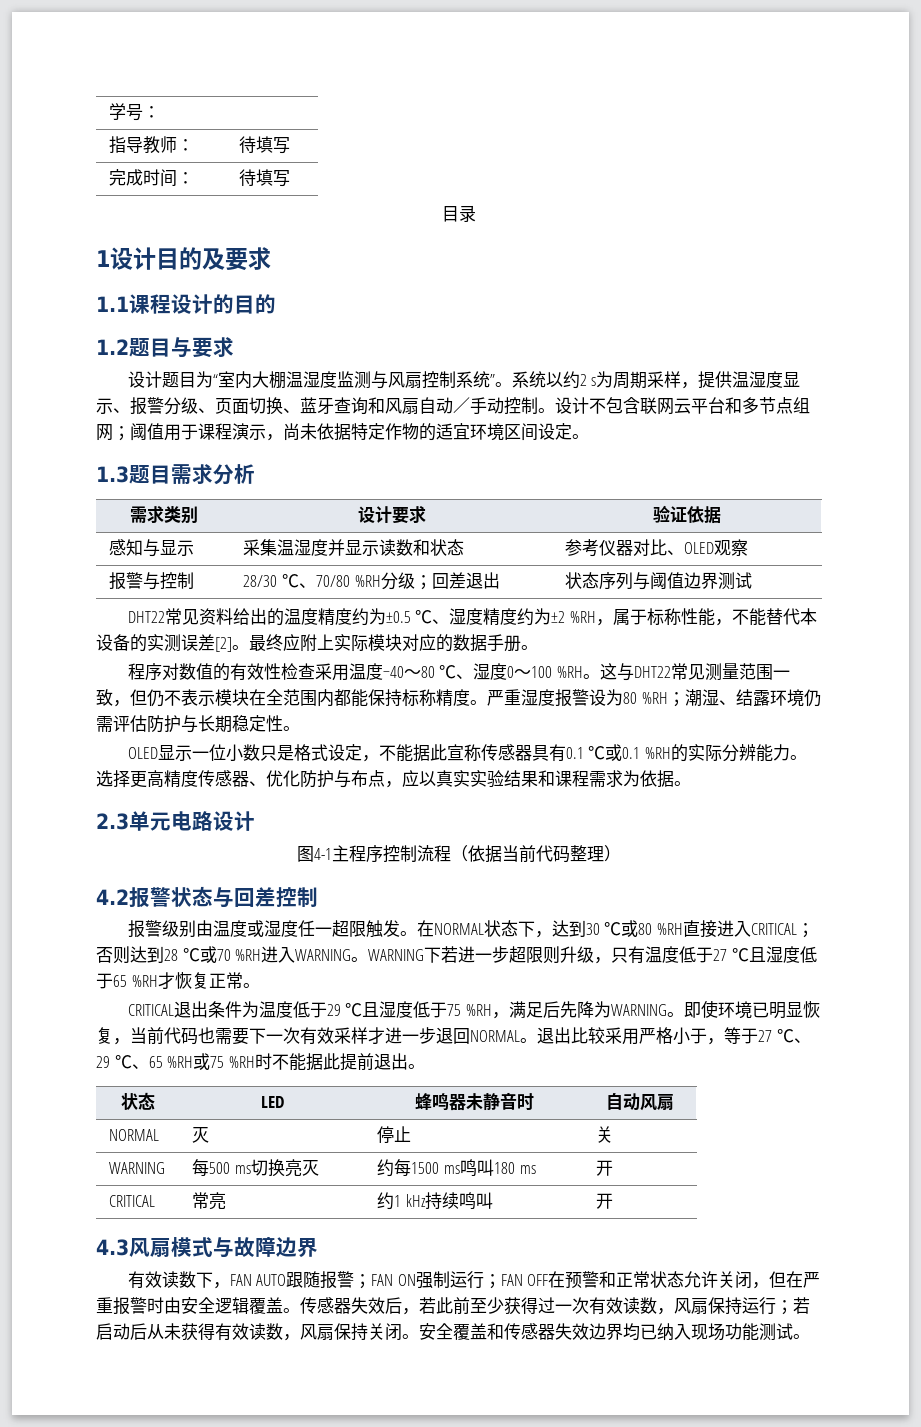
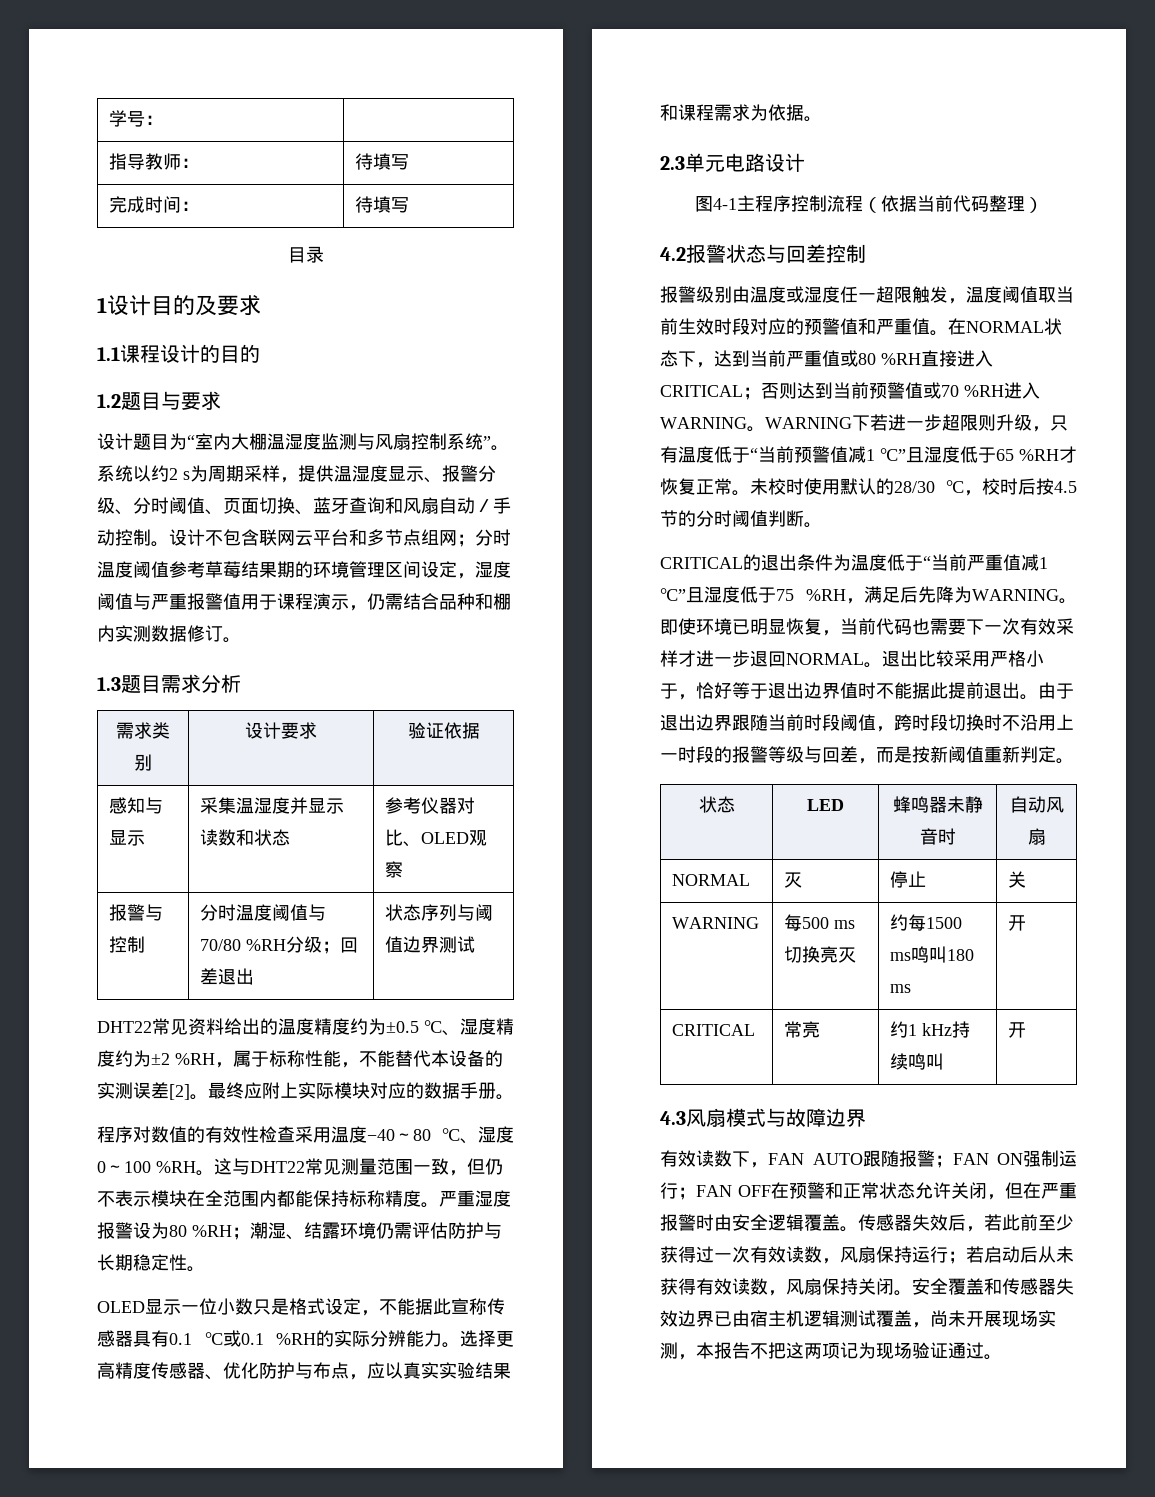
- 系统以约2 s为周期采样，提供温湿度显示、报警分级、页面切换、蓝牙查询和风扇自动／手动控制。
+ 系统以约2 s为周期采样，提供温湿度显示、报警分级、分时阈值、页面切换、蓝牙查询和风扇自动／手动控制。
- 设计不包含联网云平台和多节点组网；阈值用于课程演示，尚未依据特定作物的适宜环境区间设定。
+ 设计不包含联网云平台和多节点组网；分时温度阈值参考草莓结果期的环境管理区间设定，湿度阈值与严重报警值用于课程演示，仍需结合品种和棚内实测数据修订。
- 报警与控制 | 28/30 ℃、70/80 %RH分级；回差退出 | 状态序列与阈值边界测试
+ 报警与控制 | 分时温度阈值与70/80 %RH分级；回差退出 | 状态序列与阈值边界测试
- 报警级别由温度或湿度任一超限触发。
+ 报警级别由温度或湿度任一超限触发，温度阈值取当前生效时段对应的预警值和严重值。
- 在NORMAL状态下，达到30 ℃或80 %RH直接进入CRITICAL；否则达到28 ℃或70 %RH进入WARNING。
+ 在NORMAL状态下，达到当前严重值或80 %RH直接进入CRITICAL；否则达到当前预警值或70 %RH进入WARNING。
- WARNING下若进一步超限则升级，只有温度低于27 ℃且湿度低于65 %RH才恢复正常。
- CRITICAL退出条件为温度低于29 ℃且湿度低于75 %RH，满足后先降为WARNING。
+ WARNING下若进一步超限则升级，只有温度低于“当前预警值减1 ℃”且湿度低于65 %RH才恢复正常。未校时使用默认的28/30 ℃，校时后按4.5节的分时阈值判断。
+ CRITICAL的退出条件为温度低于“当前严重值减1 ℃”且湿度低于75 %RH，满足后先降为WARNING。
- 退出比较采用严格小于，等于27 ℃、29 ℃、65 %RH或75 %RH时不能据此提前退出。
+ 退出比较采用严格小于，恰好等于退出边界值时不能据此提前退出。由于退出边界跟随当前时段阈值，跨时段切换时不沿用上一时段的报警等级与回差，而是按新阈值重新判定。
- 安全覆盖和传感器失效边界均已纳入现场功能测试。
+ 安全覆盖和传感器失效边界已由宿主机逻辑测试覆盖，尚未开展现场实测，本报告不把这两项记为现场验证通过。

